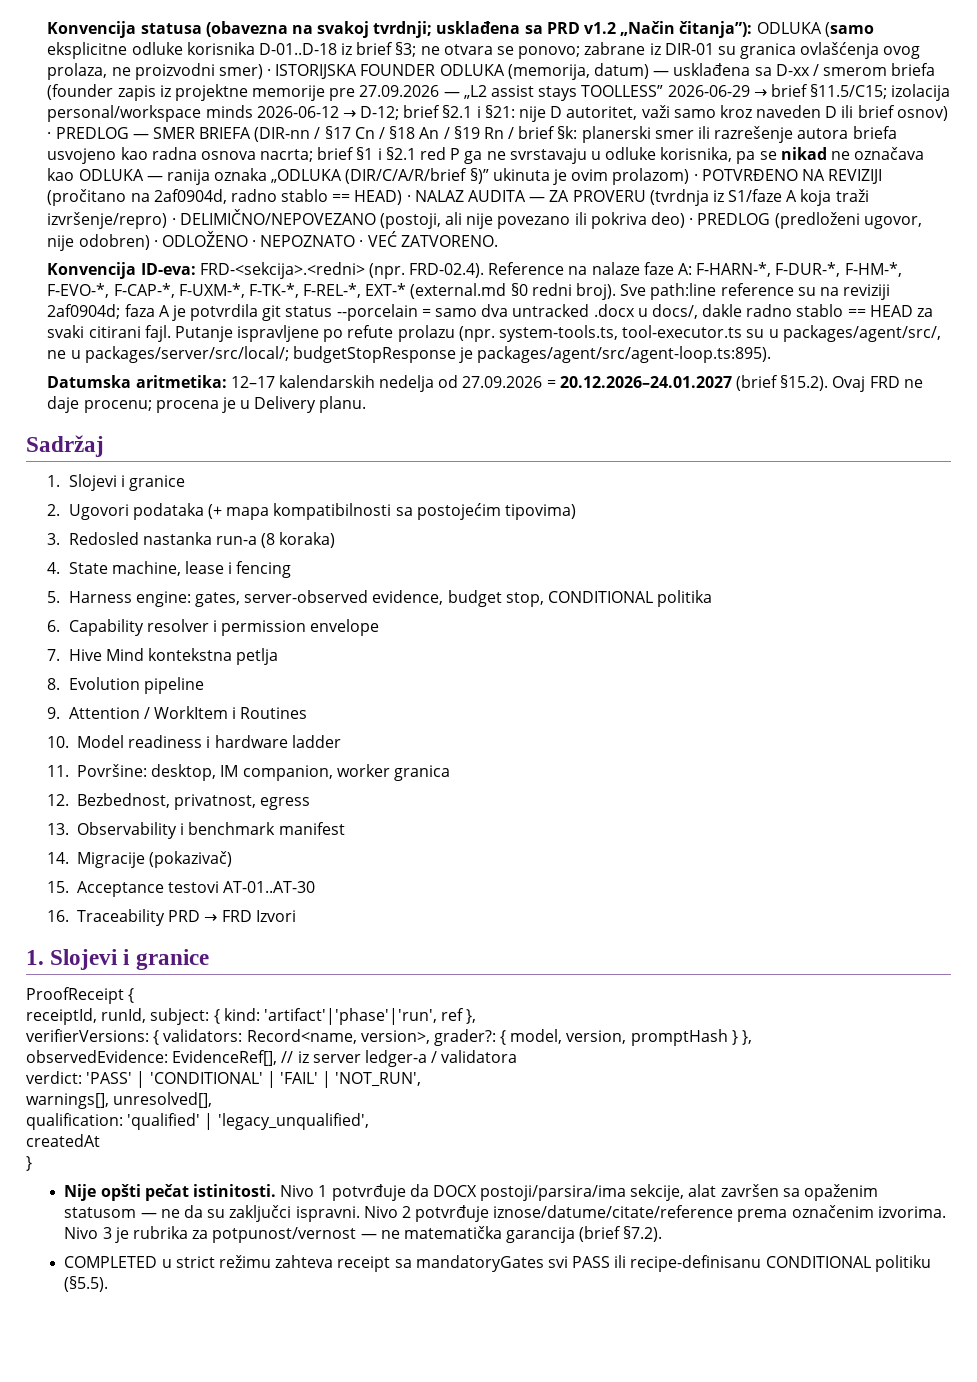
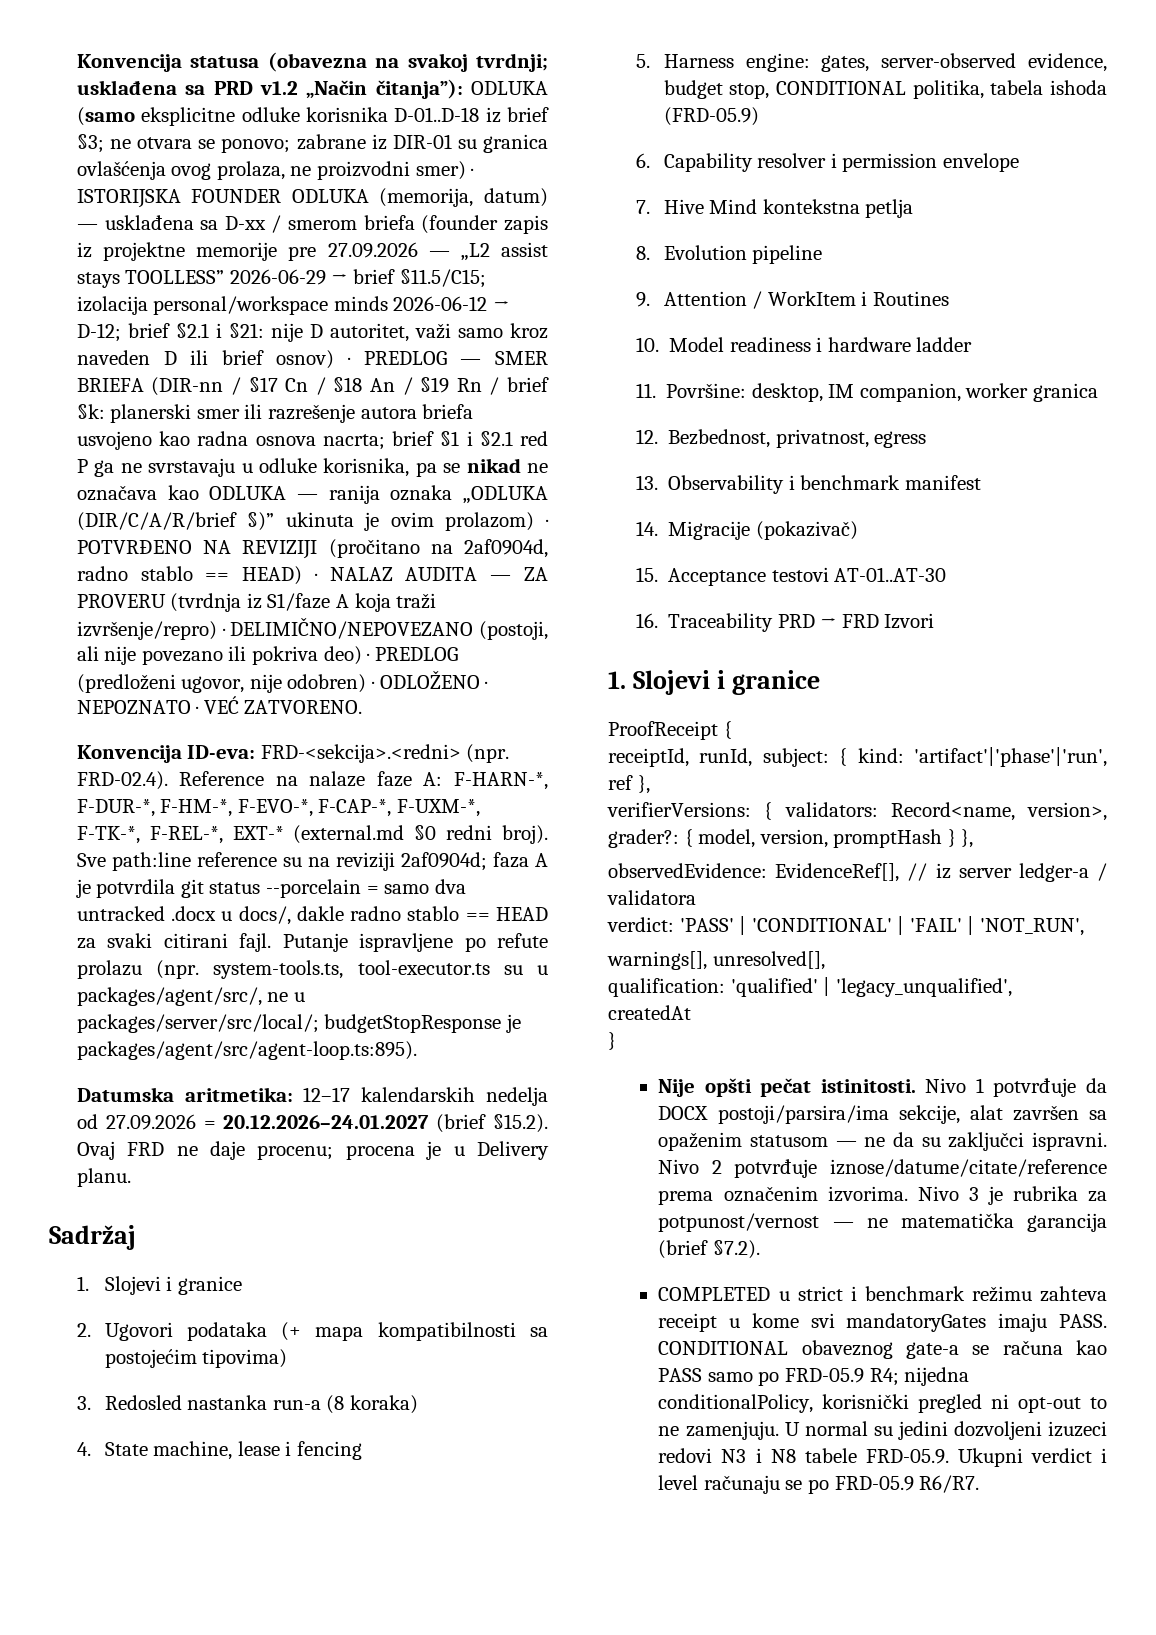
- 5. Harness engine: gates, server-observed evidence, budget stop, CONDITIONAL politika
+ 5. Harness engine: gates, server-observed evidence, budget stop, CONDITIONAL politika, tabela ishoda (FRD-05.9)
- COMPLETED u strict režimu zahteva receipt sa mandatoryGates svi PASS ili recipe-definisanu CONDITIONAL politiku (§5.5).
+ COMPLETED u strict i benchmark režimu zahteva receipt u kome svi mandatoryGates imaju PASS. CONDITIONAL obaveznog gate-a se računa kao PASS samo po FRD-05.9 R4; nijedna conditionalPolicy, korisnički pregled ni opt-out to ne zamenjuju. U normal su jedini dozvoljeni izuzeci redovi N3 i N8 tabele FRD-05.9. Ukupni verdict i level računaju se po FRD-05.9 R6/R7.

